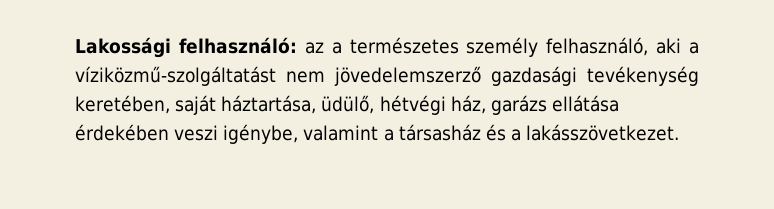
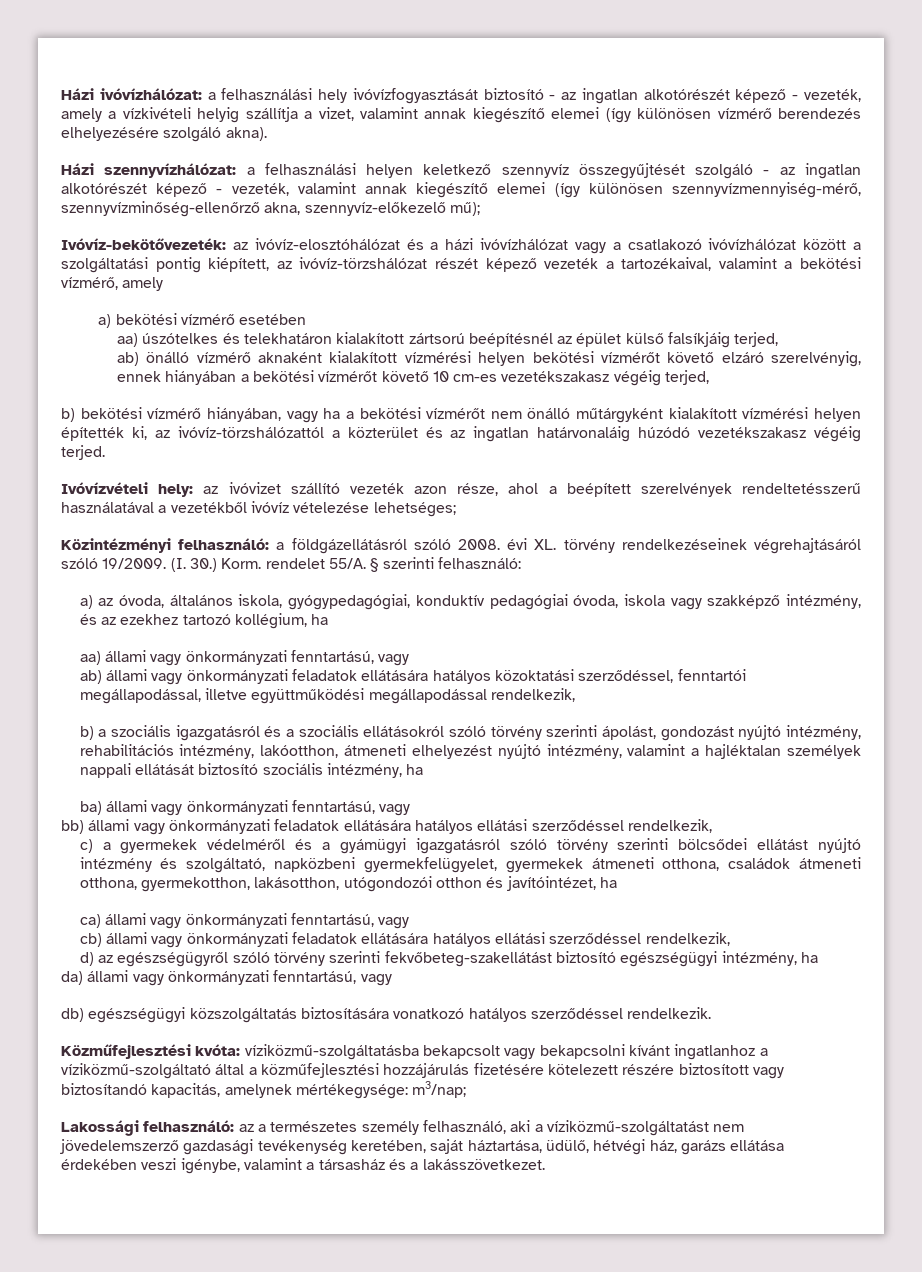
+ Házi ivóvízhálózat: a felhasználási hely ivóvízfogyasztását biztosító - az ingatlan alkotórészét képező - vezeték, amely a vízkivételi helyig szállítja a vizet, valamint annak kiegészítő elemei (így különösen vízmérő berendezés elhelyezésére szolgáló akna).
+ Házi szennyvízhálózat: a felhasználási helyen keletkező szennyvíz összegyűjtését szolgáló - az ingatlan alkotórészét képező - vezeték, valamint annak kiegészítő elemei (így különösen szennyvízmennyiség-mérő, szennyvízminőség-ellenőrző akna, szennyvíz-előkezelő mű);
+ Ivóvíz-bekötővezeték: az ivóvíz-elosztóhálózat és a házi ivóvízhálózat vagy a csatlakozó ivóvízhálózat között a szolgáltatási pontig kiépített, az ivóvíz-törzshálózat részét képező vezeték a tartozékaival, valamint a bekötési vízmérő, amely
+ a) bekötési vízmérő esetében
+ aa) úszótelkes és telekhatáron kialakított zártsorú beépítésnél az épület külső falsíkjáig terjed,
+ ab) önálló vízmérő aknaként kialakított vízmérési helyen bekötési vízmérőt követő elzáró szerelvényig, ennek hiányában a bekötési vízmérőt követő 10 cm-es vezetékszakasz végéig terjed,
+ b) bekötési vízmérő hiányában, vagy ha a bekötési vízmérőt nem önálló műtárgyként kialakított vízmérési helyen építették ki, az ivóvíz-törzshálózattól a közterület és az ingatlan határvonaláig húzódó vezetékszakasz végéig terjed.
+ Ivóvízvételi hely: az ivóvizet szállító vezeték azon része, ahol a beépített szerelvények rendeltetésszerű használatával a vezetékből ivóvíz vételezése lehetséges;
+ Közintézményi felhasználó: a földgázellátásról szóló 2008. évi XL. törvény rendelkezéseinek végrehajtásáról szóló 19/2009. (I. 30.) Korm. rendelet 55/A. § szerinti felhasználó:
+ a) az óvoda, általános iskola, gyógypedagógiai, konduktív pedagógiai óvoda, iskola vagy szakképző intézmény, és az ezekhez tartozó kollégium, ha
+ aa) állami vagy önkormányzati fenntartású, vagy
+ ab) állami vagy önkormányzati feladatok ellátására hatályos közoktatási szerződéssel, fenntartói megállapodással, illetve együttműködési megállapodással rendelkezik,
+ b) a szociális igazgatásról és a szociális ellátásokról szóló törvény szerinti ápolást, gondozást nyújtó intézmény, rehabilitációs intézmény, lakóotthon, átmeneti elhelyezést nyújtó intézmény, valamint a hajléktalan személyek nappali ellátását biztosító szociális intézmény, ha
+ ba) állami vagy önkormányzati fenntartású, vagy
+ bb) állami vagy önkormányzati feladatok ellátására hatályos ellátási szerződéssel rendelkezik,
+ c) a gyermekek védelméről és a gyámügyi igazgatásról szóló törvény szerinti bölcsődei ellátást nyújtó intézmény és szolgáltató, napközbeni gyermekfelügyelet, gyermekek átmeneti otthona, családok átmeneti otthona, gyermekotthon, lakásotthon, utógondozói otthon és javítóintézet, ha
+ ca) állami vagy önkormányzati fenntartású, vagy
+ cb) állami vagy önkormányzati feladatok ellátására hatályos ellátási szerződéssel rendelkezik,
+ d) az egészségügyről szóló törvény szerinti fekvőbeteg-szakellátást biztosító egészségügyi intézmény, ha
+ da) állami vagy önkormányzati fenntartású, vagy
+ db) egészségügyi közszolgáltatás biztosítására vonatkozó hatályos szerződéssel rendelkezik.
+ Közműfejlesztési kvóta: víziközmű-szolgáltatásba bekapcsolt vagy bekapcsolni kívánt ingatlanhoz a víziközmű-szolgáltató által a közműfejlesztési hozzájárulás fizetésére kötelezett részére biztosított vagy biztosítandó kapacitás, amelynek mértékegysége: m3/nap;

